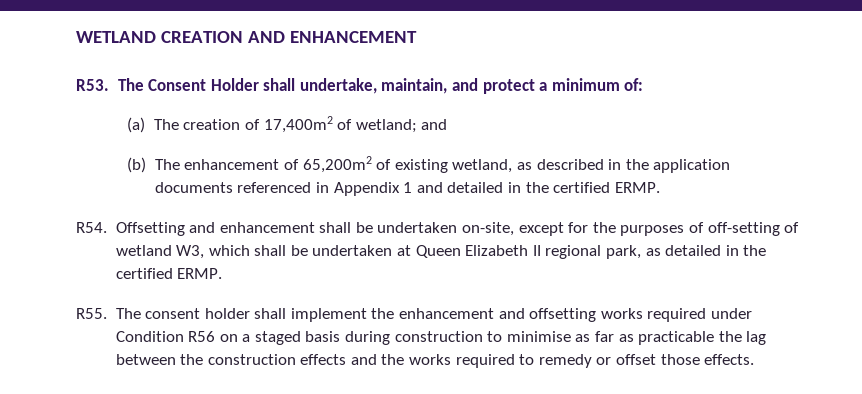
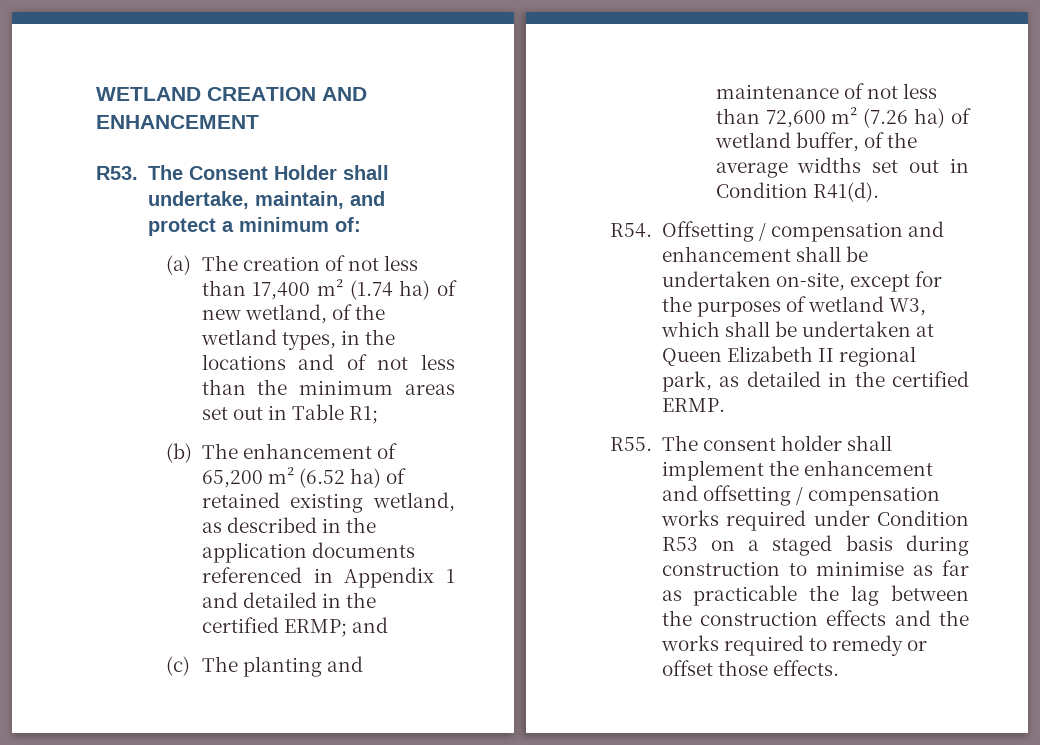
- (a) The creation of 17,400m2 of wetland; and
- (b) The enhancement of 65,200m2 of existing wetland, as described in the application documents referenced in Appendix 1 and detailed in the certified ERMP.
+ (a) The creation of not less than 17,400 m² (1.74 ha) of new wetland, of the wetland types, in the locations and of not less than the minimum areas set out in Table R1;
+ (b) The enhancement of 65,200 m² (6.52 ha) of retained existing wetland, as described in the application documents referenced in Appendix 1 and detailed in the certified ERMP; and
+ (c) The planting and maintenance of not less than 72,600 m² (7.26 ha) of wetland buffer, of the average widths set out in Condition R41(d).
- R54. Offsetting and enhancement shall be undertaken on-site, except for the purposes of off-setting of wetland W3, which shall be undertaken at Queen Elizabeth II regional park, as detailed in the certified ERMP.
+ R54. Offsetting / compensation and enhancement shall be undertaken on-site, except for the purposes of wetland W3, which shall be undertaken at Queen Elizabeth II regional park, as detailed in the certified ERMP.
- R55. The consent holder shall implement the enhancement and offsetting works required under Condition R56 on a staged basis during construction to minimise as far as practicable the lag between the construction effects and the works required to remedy or offset those effects.
+ R55. The consent holder shall implement the enhancement and offsetting / compensation works required under Condition R53 on a staged basis during construction to minimise as far as practicable the lag between the construction effects and the works required to remedy or offset those effects.

